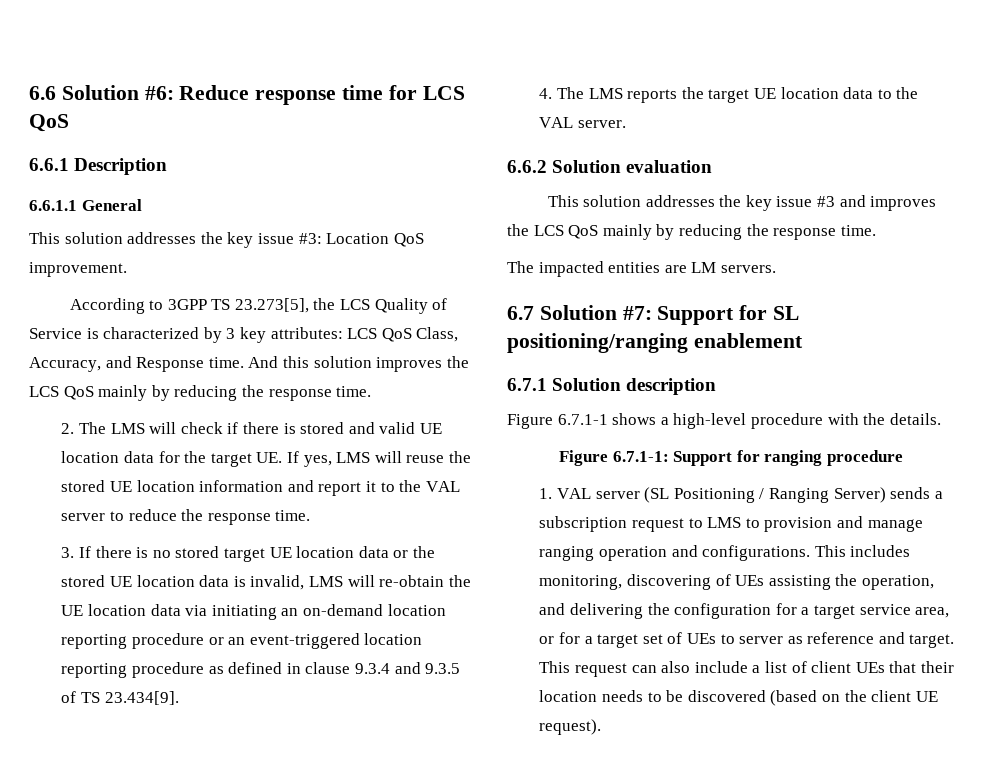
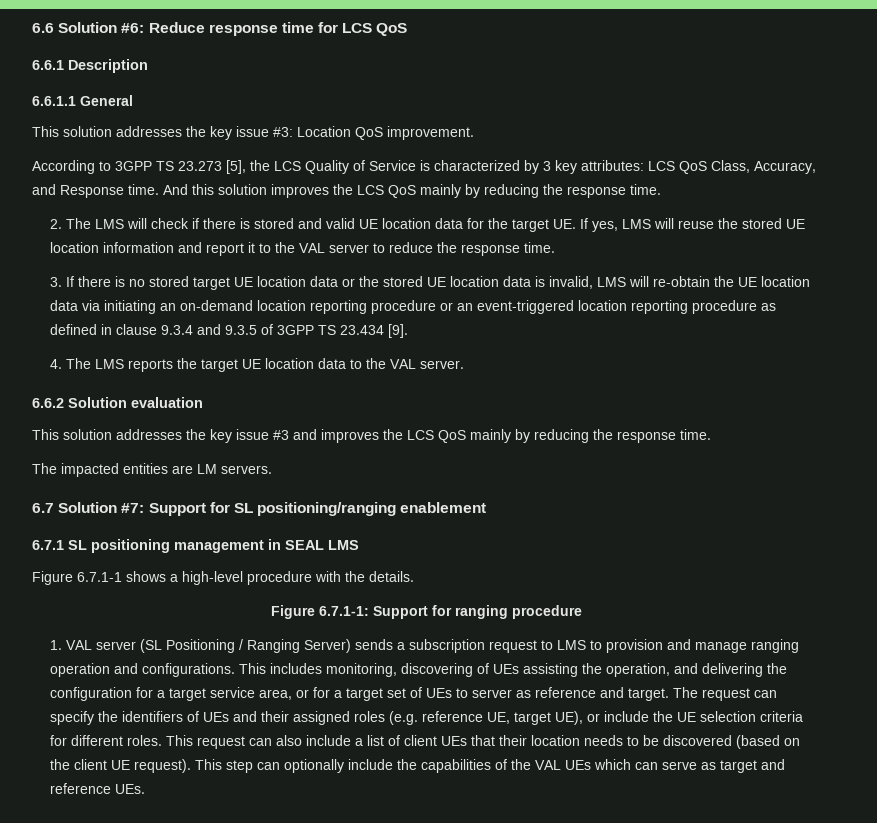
- According to 3GPP TS 23.273[5], the LCS Quality of Service is characterized by 3 key attributes: LCS QoS Class, Accuracy, and Response time.
+ According to 3GPP TS 23.273 [5], the LCS Quality of Service is characterized by 3 key attributes: LCS QoS Class, Accuracy, and Response time.
- 3. If there is no stored target UE location data or the stored UE location data is invalid, LMS will re-obtain the UE location data via initiating an on-demand location reporting procedure or an event-triggered location reporting procedure as defined in clause 9.3.4 and 9.3.5 of TS 23.434[9].
+ 3. If there is no stored target UE location data or the stored UE location data is invalid, LMS will re-obtain the UE location data via initiating an on-demand location reporting procedure or an event-triggered location reporting procedure as defined in clause 9.3.4 and 9.3.5 of 3GPP TS 23.434 [9].
- 6.7.1 Solution description
+ 6.7.1 SL positioning management in SEAL LMS
+ The request can specify the identifiers of UEs and their assigned roles (e.g. reference UE, target UE), or include the UE selection criteria for different roles.
+ This step can optionally include the capabilities of the VAL UEs which can serve as target and reference UEs.

